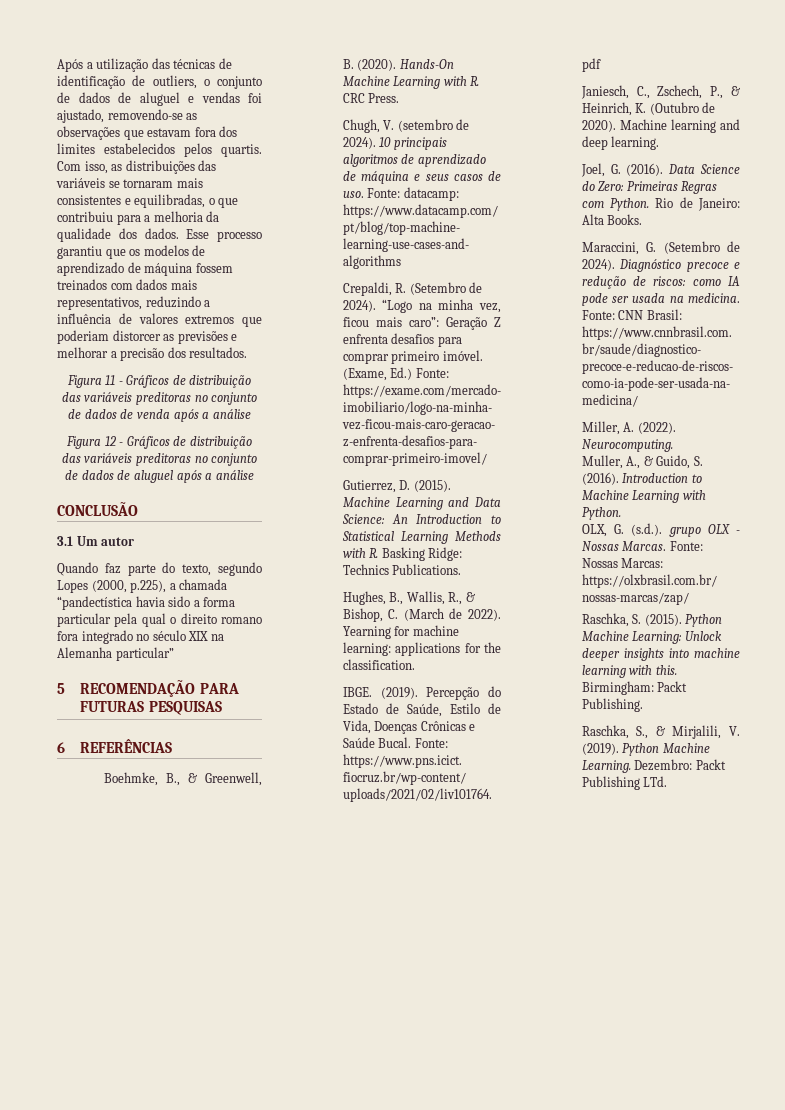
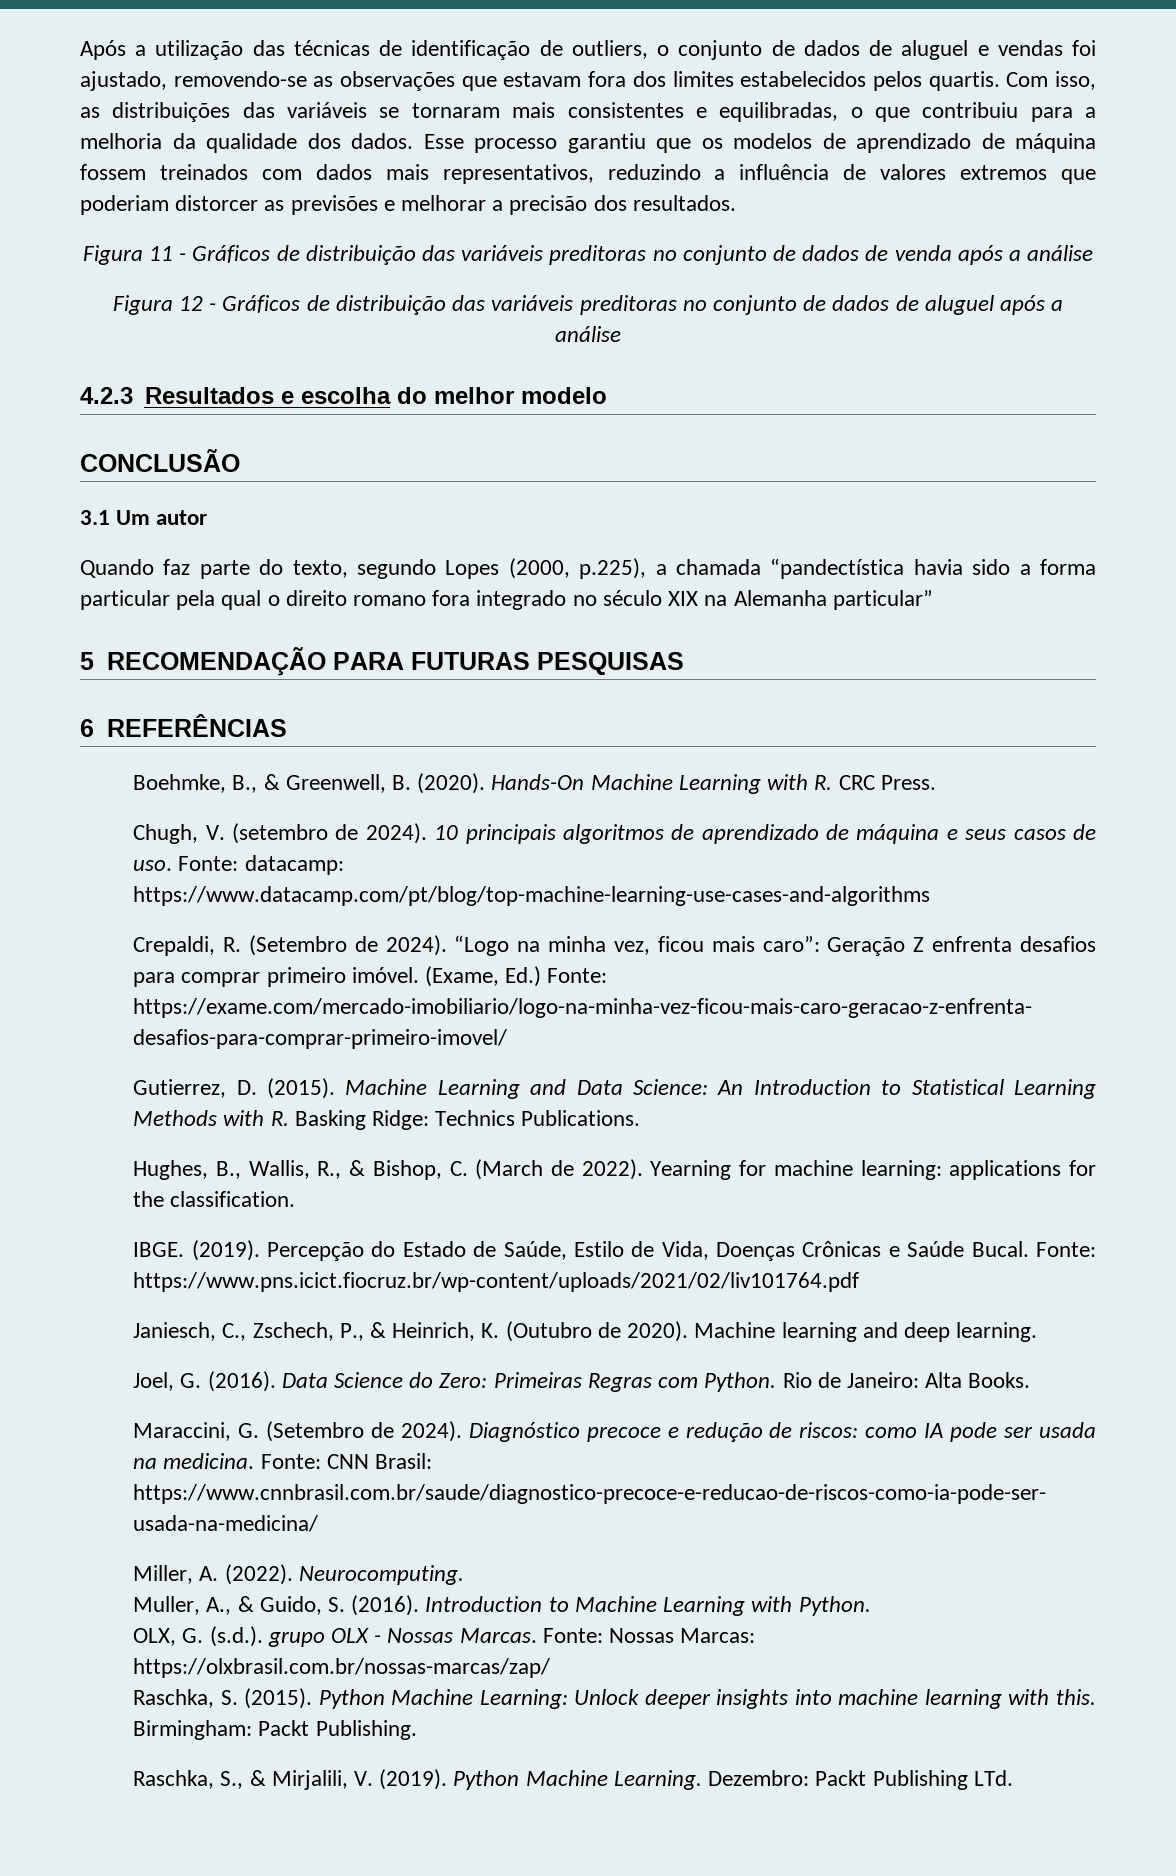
+ 4.2.3 Resultados e escolha do melhor modelo

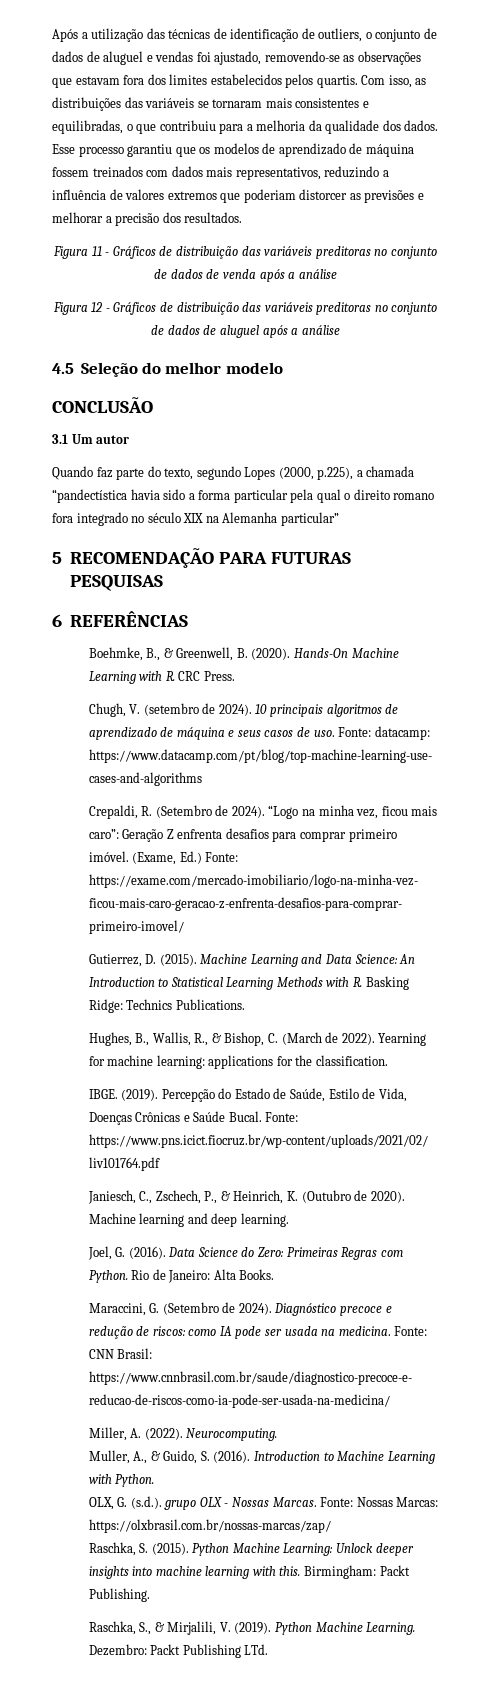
- 4.2.3 Resultados e escolha do melhor modelo
+ 4.5 Seleção do melhor modelo

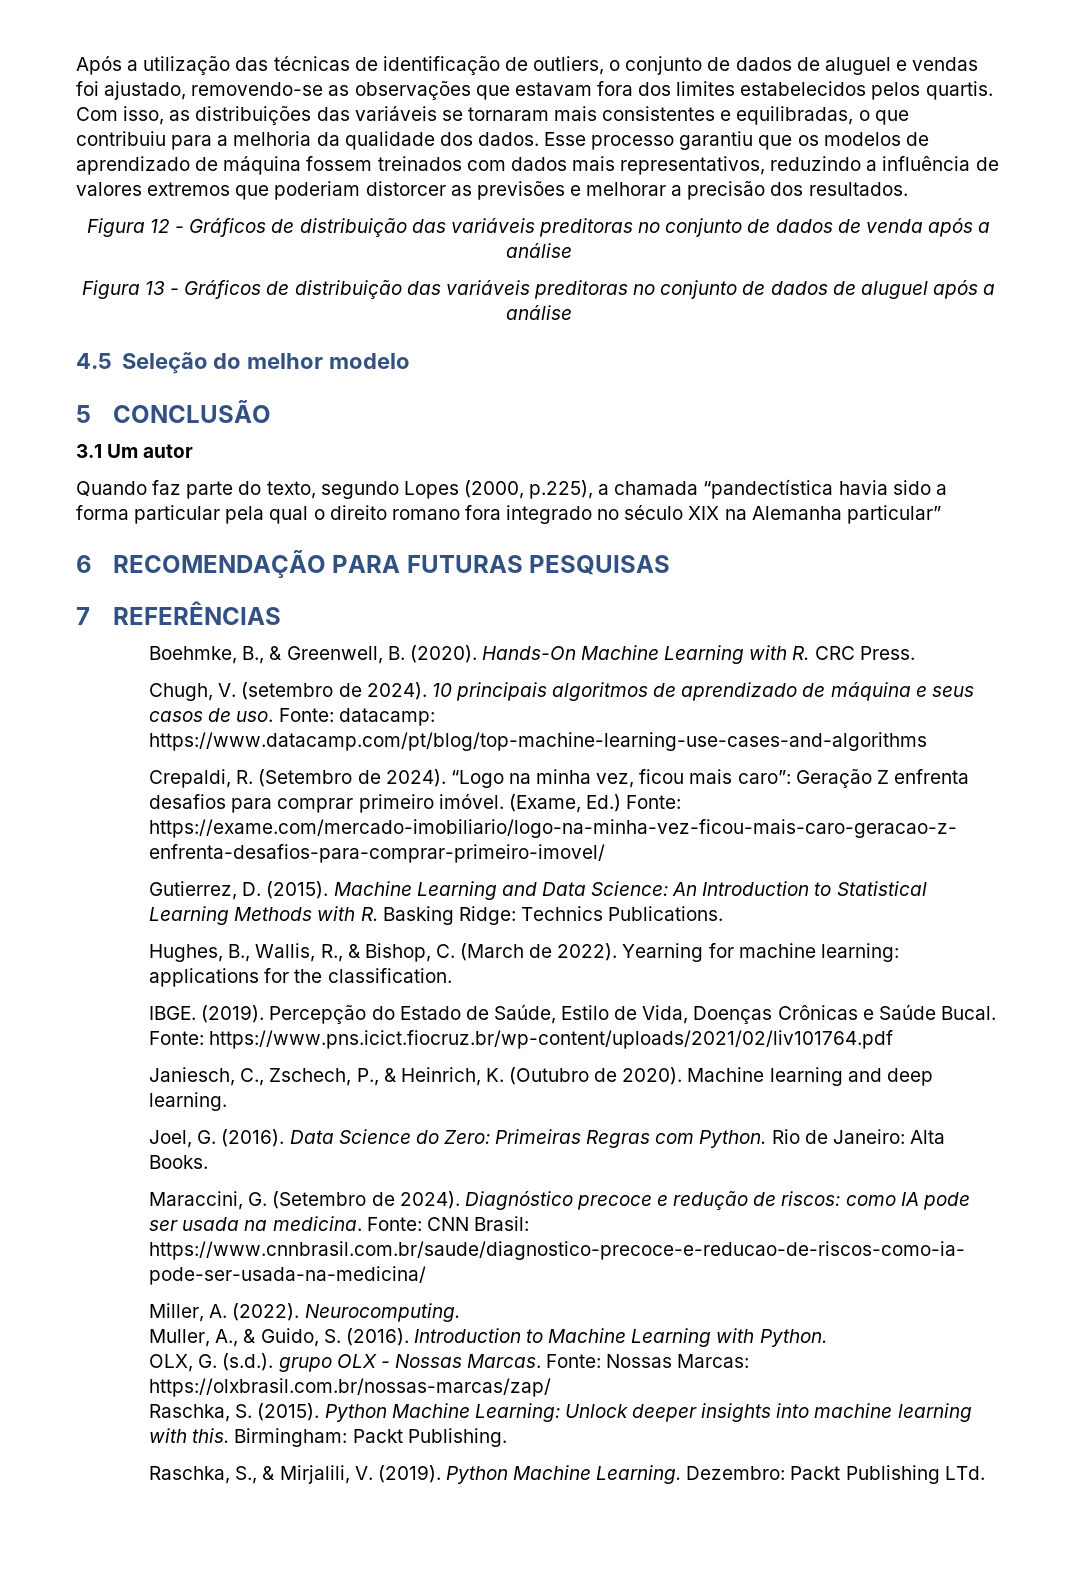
- Figura 11 - Gráficos de distribuição das variáveis preditoras no conjunto de dados de venda após a análise
+ Figura 12 - Gráficos de distribuição das variáveis preditoras no conjunto de dados de venda após a análise
- Figura 12 - Gráficos de distribuição das variáveis preditoras no conjunto de dados de aluguel após a análise
+ Figura 13 - Gráficos de distribuição das variáveis preditoras no conjunto de dados de aluguel após a análise
- CONCLUSÃO
+ 5 CONCLUSÃO
- 5 RECOMENDAÇÃO PARA FUTURAS PESQUISAS
+ 6 RECOMENDAÇÃO PARA FUTURAS PESQUISAS
- 6 REFERÊNCIAS
+ 7 REFERÊNCIAS

